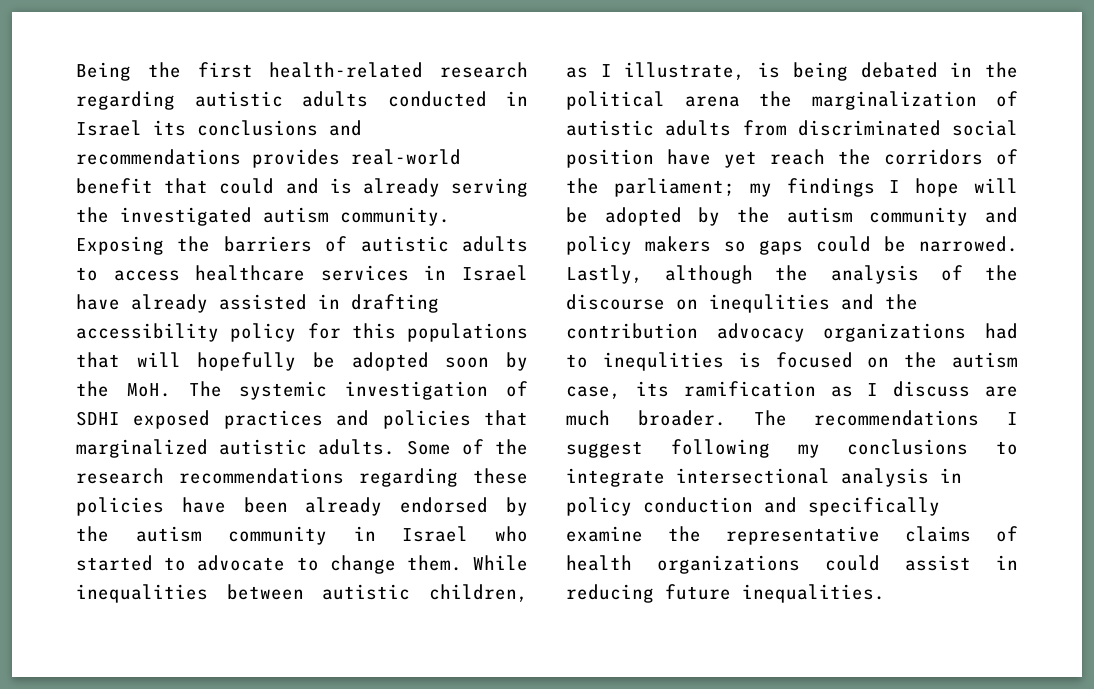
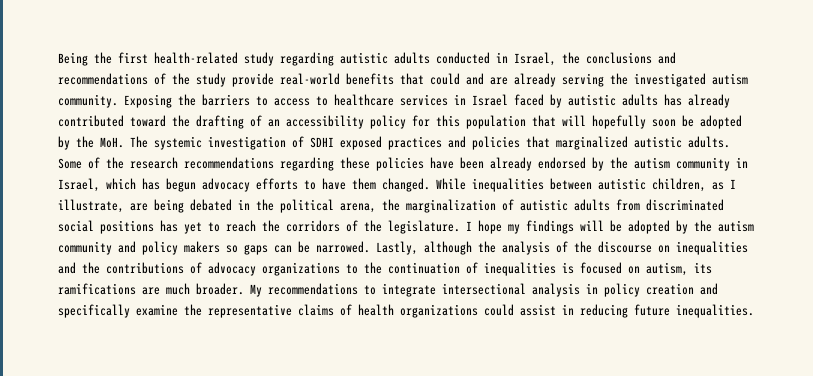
- Being the first health-related research regarding autistic adults conducted in Israel its conclusions and recommendations provides real-world benefit that could and is already serving the investigated autism community.
+ Being the first health-related study regarding autistic adults conducted in Israel, the conclusions and recommendations of the study provide real-world benefits that could and are already serving the investigated autism community.
- Exposing the barriers of autistic adults to access healthcare services in Israel have already assisted in drafting accessibility policy for this populations that will hopefully be adopted soon by the MoH. The systemic investigation of SDHI exposed practices and policies that marginalized autistic adults.
+ Exposing the barriers to access to healthcare services in Israel faced by autistic adults has already contributed toward the drafting of an accessibility policy for this population that will hopefully soon be adopted by the MoH. The systemic investigation of SDHI exposed practices and policies that marginalized autistic adults.
- Some of the research recommendations regarding these policies have been already endorsed by the autism community in Israel who started to advocate to change them.
+ Some of the research recommendations regarding these policies have been already endorsed by the autism community in Israel, which has begun advocacy efforts to have them changed.
- While inequalities between autistic children, as I illustrate, is being debated in the political arena the marginalization of autistic adults from discriminated social position have yet reach the corridors of the parliament; my findings I hope will be adopted by the autism community and policy makers so gaps could be narrowed.
+ While inequalities between autistic children, as I illustrate, are being debated in the political arena, the marginalization of autistic adults from discriminated social positions has yet to reach the corridors of the legislature. I hope my findings will be adopted by the autism community and policy makers so gaps can be narrowed.
- Lastly, although the analysis of the discourse on inequlities and the contribution advocacy organizations had to inequlities is focused on the autism case, its ramification as I discuss are much broader. The recommendations I suggest following my conclusions to integrate intersectional analysis in policy conduction and specifically examine the representative claims of health organizations could assist in reducing future inequalities.
+ Lastly, although the analysis of the discourse on inequalities and the contributions of advocacy organizations to the continuation of inequalities is focused on autism, its ramifications are much broader. My recommendations to integrate intersectional analysis in policy creation and specifically examine the representative claims of health organizations could assist in reducing future inequalities.

